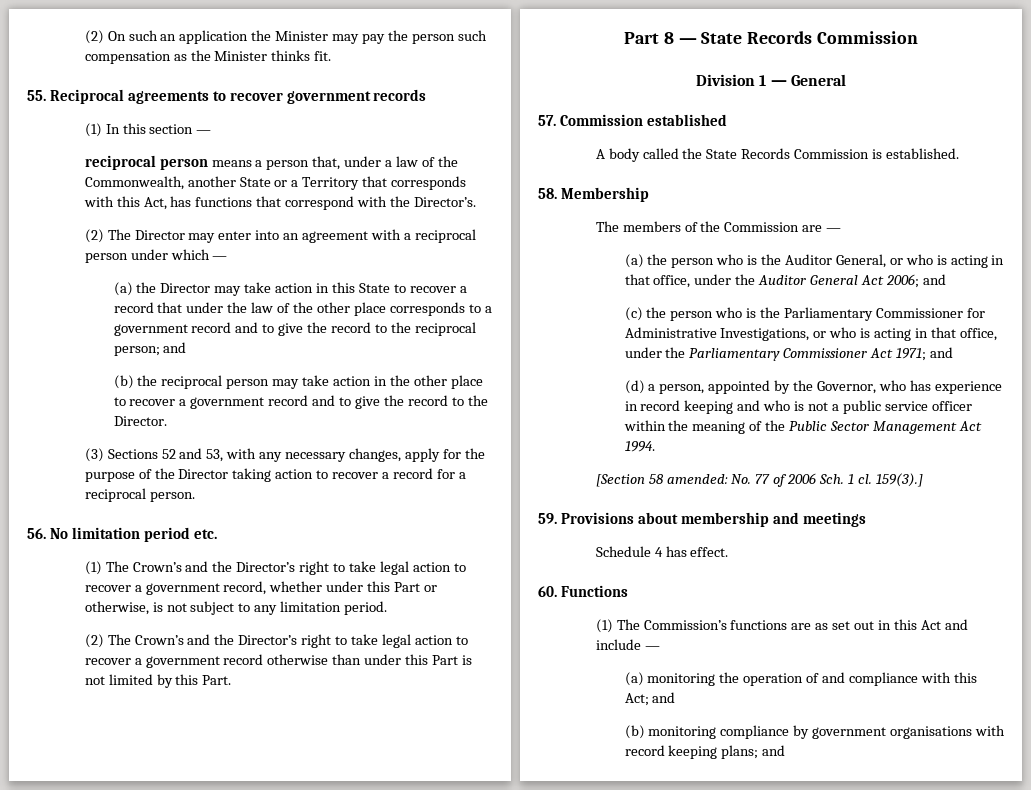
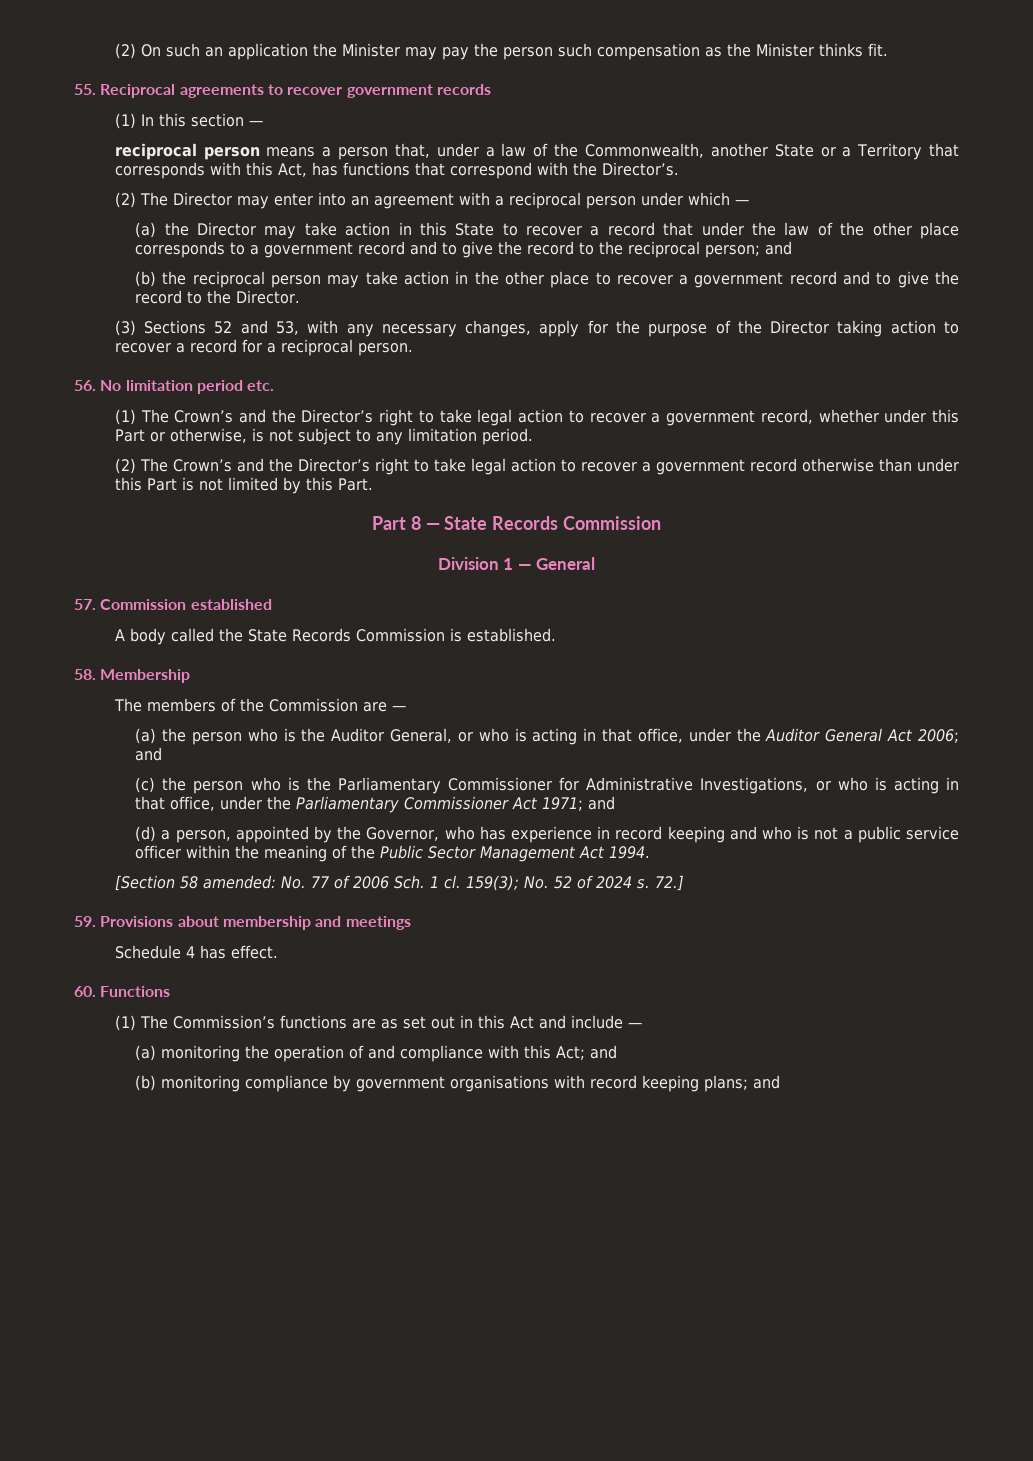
- 159(3).]
+ 159(3); No. 52 of 2024 s. 72.]

